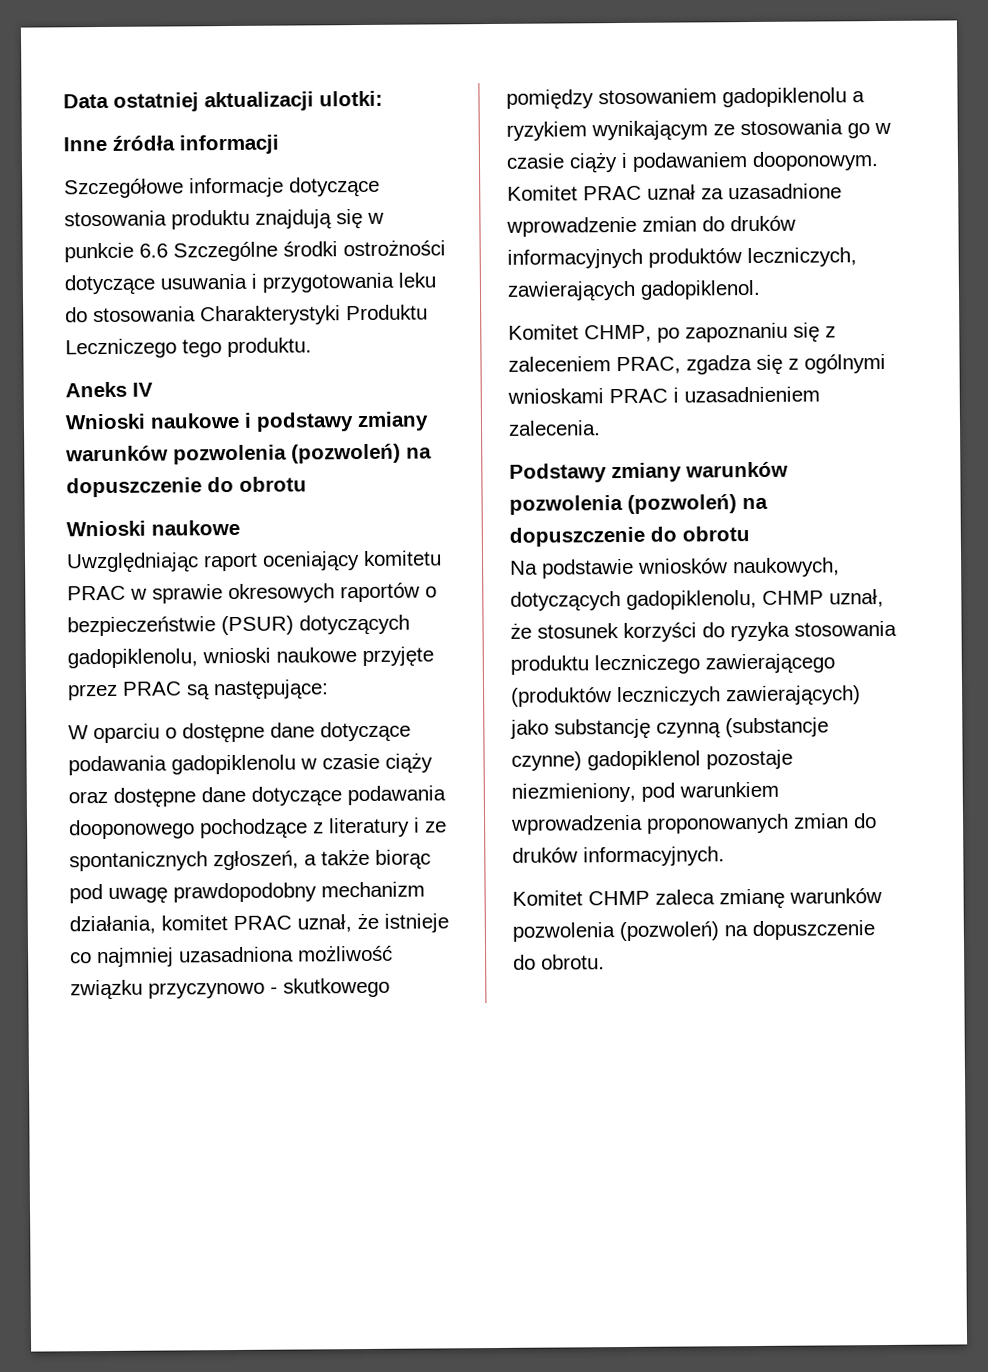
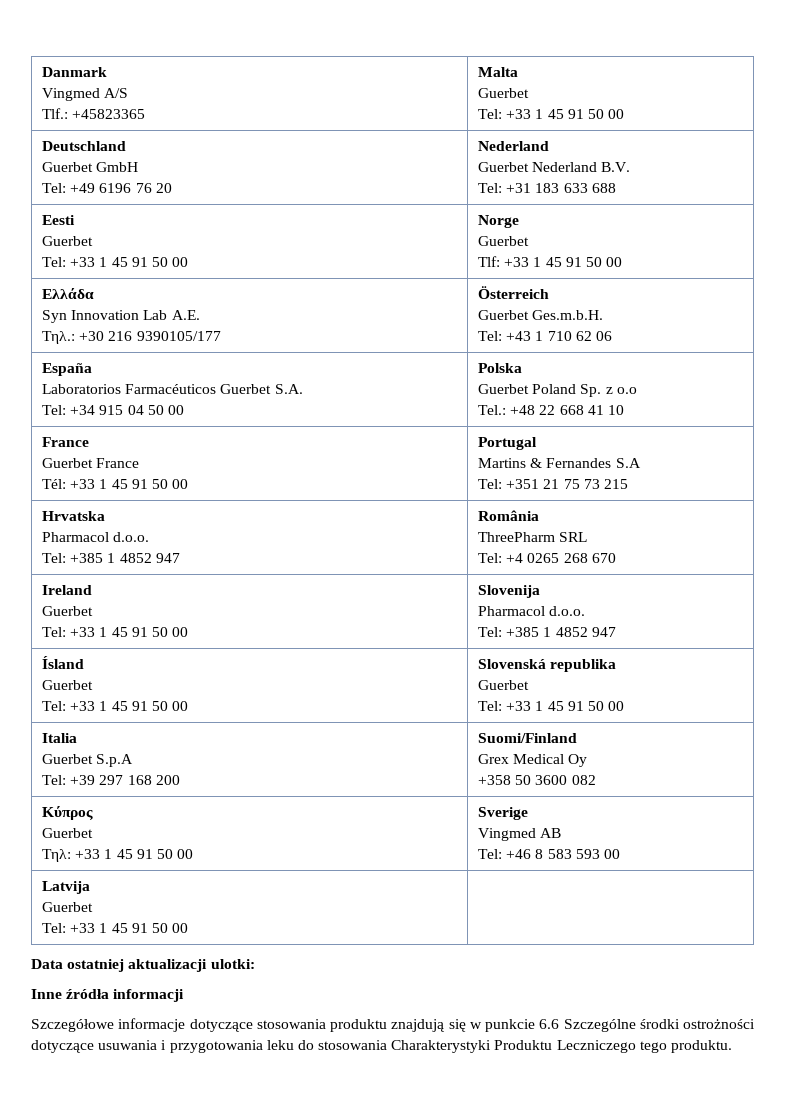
+ Danmark
+ Vingmed A/S
+ Tlf.: +45823365 | Malta
+ Guerbet
+ Tel: +33 1 45 91 50 00
+ Deutschland
+ Guerbet GmbH
+ Tel: +49 6196 76 20 | Nederland
+ Guerbet Nederland B.V.
+ Tel: +31 183 633 688
+ Eesti
+ Guerbet
+ Tel: +33 1 45 91 50 00 | Norge
+ Guerbet
+ Tlf: +33 1 45 91 50 00
+ Ελλάδα
+ Syn Innovation Lab A.E.
+ Τηλ.: +30 216 9390105/177 | Österreich
+ Guerbet Ges.m.b.H.
+ Tel: +43 1 710 62 06
+ España
+ Laboratorios Farmacéuticos Guerbet S.A.
+ Tel: +34 915 04 50 00 | Polska
+ Guerbet Poland Sp. z o.o
+ Tel.: +48 22 668 41 10
+ France
+ Guerbet France
+ Tél: +33 1 45 91 50 00 | Portugal
+ Martins & Fernandes S.A
+ Tel: +351 21 75 73 215
+ Hrvatska
+ Pharmacol d.o.o.
+ Tel: +385 1 4852 947 | România
+ ThreePharm SRL
+ Tel: +4 0265 268 670
+ Ireland
+ Guerbet
+ Tel: +33 1 45 91 50 00 | Slovenija
+ Pharmacol d.o.o.
+ Tel: +385 1 4852 947
+ Ísland
+ Guerbet
+ Tel: +33 1 45 91 50 00 | Slovenská republika
+ Guerbet
+ Tel: +33 1 45 91 50 00
+ Italia
+ Guerbet S.p.A
+ Tel: +39 297 168 200 | Suomi/Finland
+ Grex Medical Oy
+ +358 50 3600 082
+ Κύπρος
+ Guerbet
+ Τηλ: +33 1 45 91 50 00 | Sverige
+ Vingmed AB
+ Tel: +46 8 583 593 00
+ Latvija
+ Guerbet
+ Tel: +33 1 45 91 50 00 |
- Aneks IV
- Wnioski naukowe i podstawy zmiany warunków pozwolenia (pozwoleń) na dopuszczenie do obrotu
- Wnioski naukowe
- Uwzględniając raport oceniający komitetu PRAC w sprawie okresowych raportów o bezpieczeństwie (PSUR) dotyczących gadopiklenolu, wnioski naukowe przyjęte przez PRAC są następujące:
- W oparciu o dostępne dane dotyczące podawania gadopiklenolu w czasie ciąży oraz dostępne dane dotyczące podawania dooponowego pochodzące z literatury i ze spontanicznych zgłoszeń, a także biorąc pod uwagę prawdopodobny mechanizm działania, komitet PRAC uznał, że istnieje co najmniej uzasadniona możliwość związku przyczynowo - skutkowego pomiędzy stosowaniem gadopiklenolu a ryzykiem wynikającym ze stosowania go w czasie ciąży i podawaniem dooponowym. Komitet PRAC uznał za uzasadnione wprowadzenie zmian do druków informacyjnych produktów leczniczych, zawierających gadopiklenol.
- Komitet CHMP, po zapoznaniu się z zaleceniem PRAC, zgadza się z ogólnymi wnioskami PRAC i uzasadnieniem zalecenia.
- Podstawy zmiany warunków pozwolenia (pozwoleń) na dopuszczenie do obrotu
- Na podstawie wniosków naukowych, dotyczących gadopiklenolu, CHMP uznał, że stosunek korzyści do ryzyka stosowania produktu leczniczego zawierającego (produktów leczniczych zawierających) jako substancję czynną (substancje czynne) gadopiklenol pozostaje niezmieniony, pod warunkiem wprowadzenia proponowanych zmian do druków informacyjnych.
- Komitet CHMP zaleca zmianę warunków pozwolenia (pozwoleń) na dopuszczenie do obrotu.

